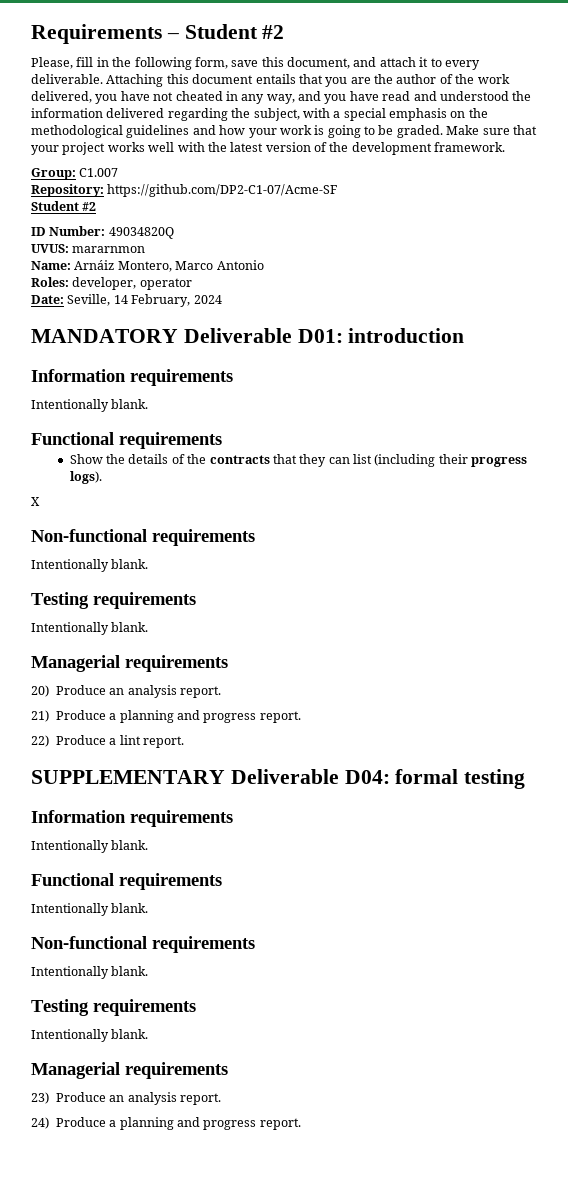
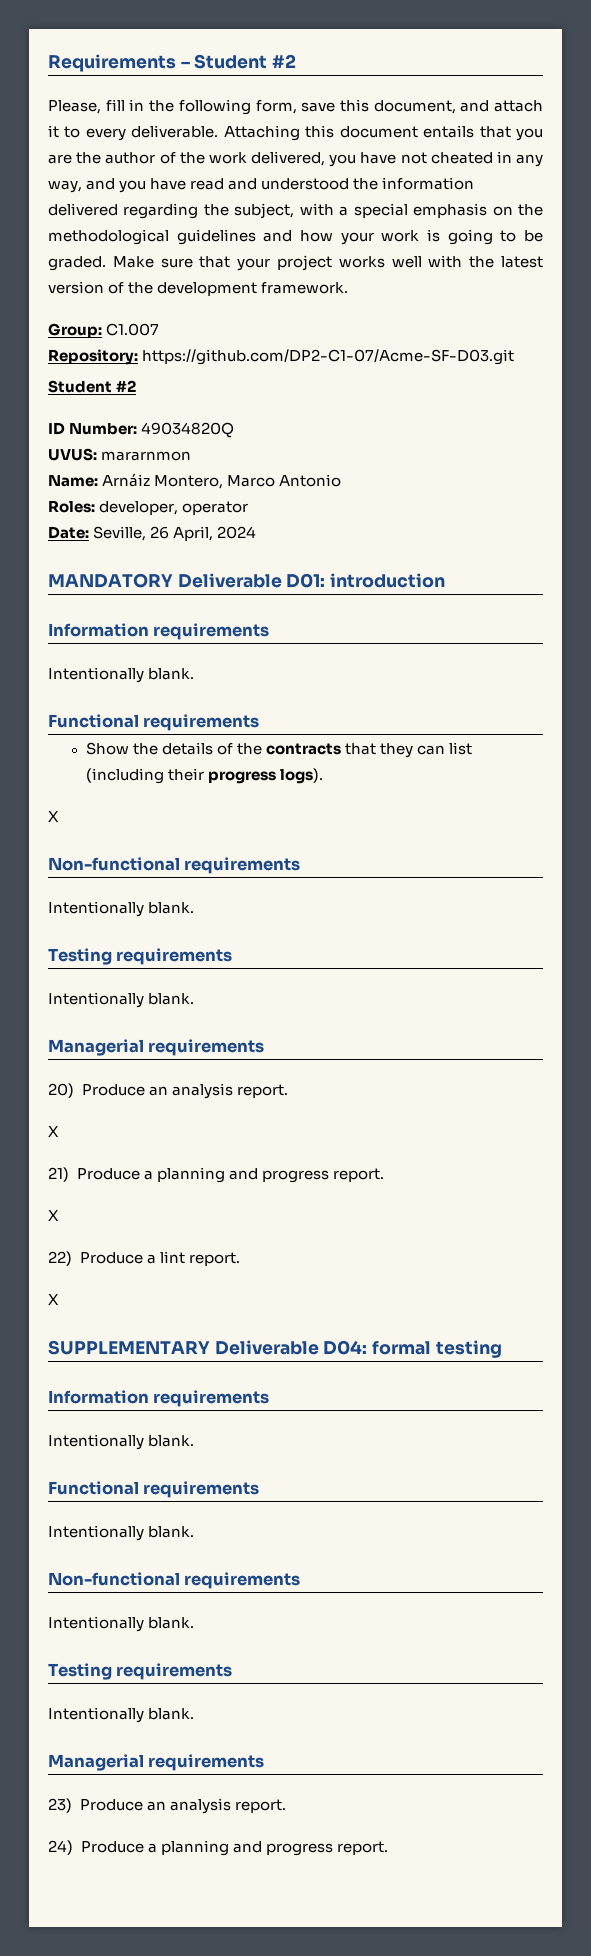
- Repository: https://github.com/DP2-C1-07/Acme-SF
+ Repository: https://github.com/DP2-C1-07/Acme-SF-D03.git
- Date: Seville, 14 February, 2024
+ Date: Seville, 26 April, 2024
  20) Produce an analysis report.
+ X
  21) Produce a planning and progress report.
+ X
  22) Produce a lint report.
+ X

